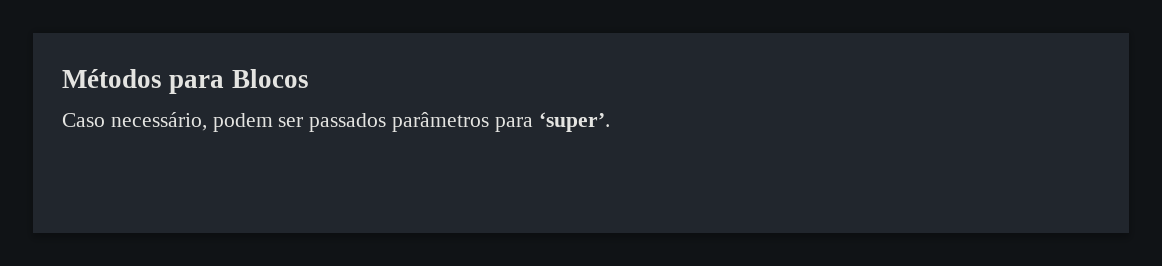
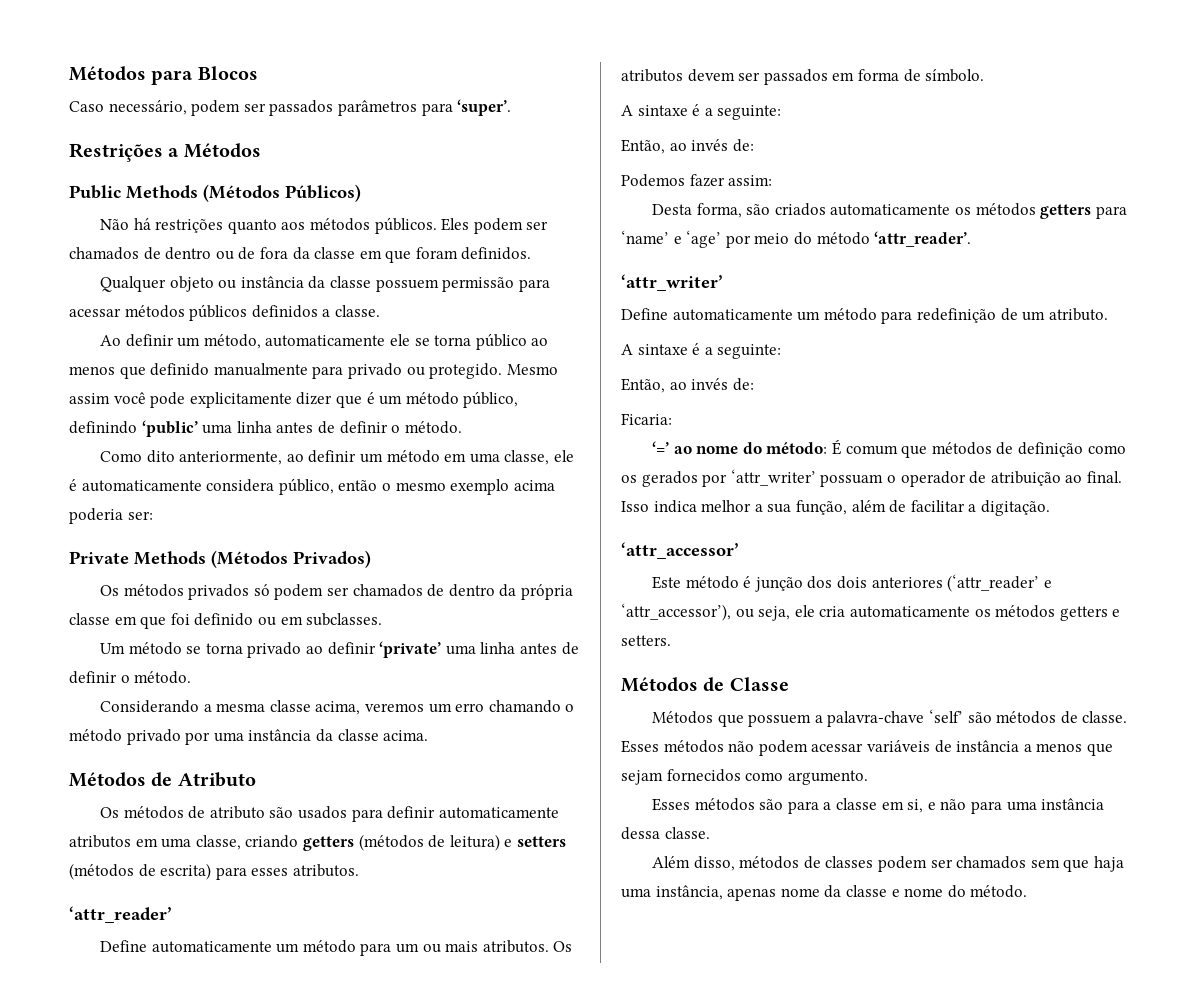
+ Restrições a Métodos
+ Public Methods (Métodos Públicos)
+ Não há restrições quanto aos métodos públicos. Eles podem ser chamados de dentro ou de fora da classe em que foram definidos.
+ Qualquer objeto ou instância da classe possuem permissão para acessar métodos públicos definidos a classe.
+ Ao definir um método, automaticamente ele se torna público ao menos que definido manualmente para privado ou protegido. Mesmo assim você pode explicitamente dizer que é um método público, definindo ‘public’ uma linha antes de definir o método.
+ Como dito anteriormente, ao definir um método em uma classe, ele é automaticamente considera público, então o mesmo exemplo acima poderia ser:
+ Private Methods (Métodos Privados)
+ Os métodos privados só podem ser chamados de dentro da própria classe em que foi definido ou em subclasses.
+ Um método se torna privado ao definir ‘private’ uma linha antes de definir o método.
+ Considerando a mesma classe acima, veremos um erro chamando o método privado por uma instância da classe acima.
+ Métodos de Atributo
+ Os métodos de atributo são usados para definir automaticamente atributos em uma classe, criando getters (métodos de leitura) e setters (métodos de escrita) para esses atributos.
+ ‘attr_reader’
+ Define automaticamente um método para um ou mais atributos. Os atributos devem ser passados em forma de símbolo.
+ A sintaxe é a seguinte:
+ Então, ao invés de:
+ Podemos fazer assim:
+ Desta forma, são criados automaticamente os métodos getters para ‘name’ e ‘age’ por meio do método ‘attr_reader’.
+ ‘attr_writer’
+ Define automaticamente um método para redefinição de um atributo.
+ A sintaxe é a seguinte:
+ Então, ao invés de:
+ Ficaria:
+ ‘=’ ao nome do método: É comum que métodos de definição como os gerados por ‘attr_writer’ possuam o operador de atribuição ao final. Isso indica melhor a sua função, além de facilitar a digitação.
+ ‘attr_accessor’
+ Este método é junção dos dois anteriores (‘attr_reader’ e ‘attr_accessor’), ou seja, ele cria automaticamente os métodos getters e setters.
+ Métodos de Classe
+ Métodos que possuem a palavra-chave ‘self’ são métodos de classe. Esses métodos não podem acessar variáveis de instância a menos que sejam fornecidos como argumento.
+ Esses métodos são para a classe em si, e não para uma instância dessa classe.
+ Além disso, métodos de classes podem ser chamados sem que haja uma instância, apenas nome da classe e nome do método.

